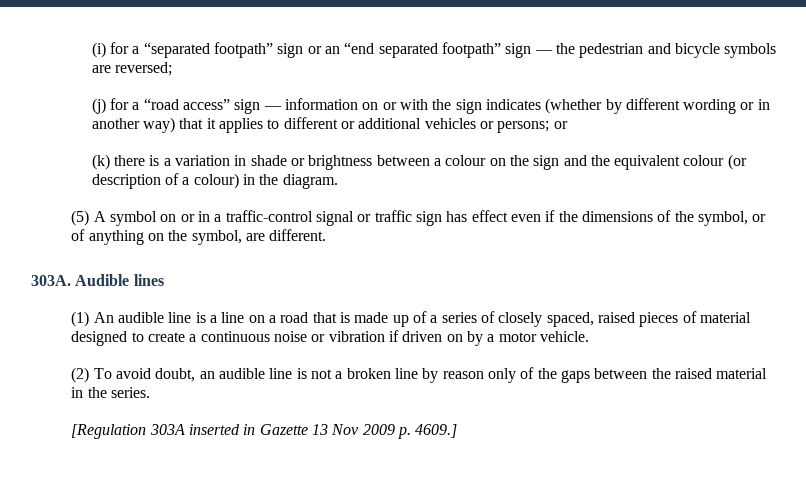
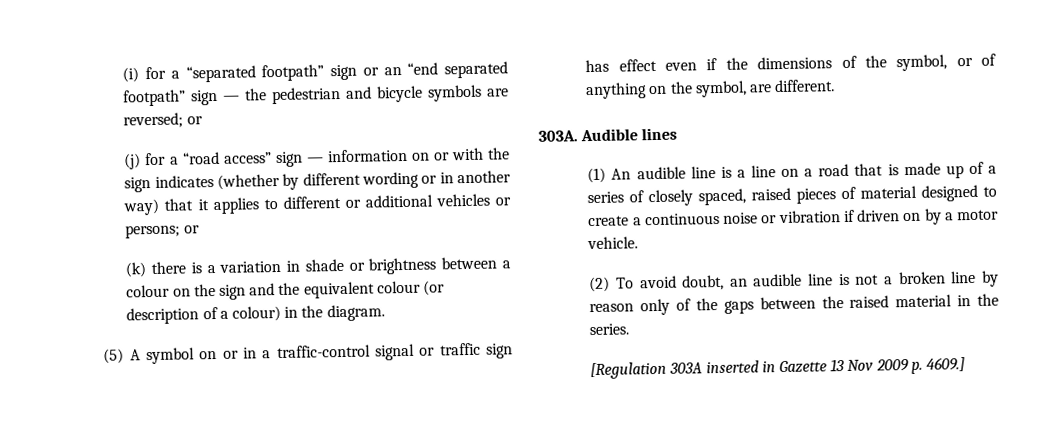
- (i) for a “separated footpath” sign or an “end separated footpath” sign — the pedestrian and bicycle symbols are reversed;
+ (i) for a “separated footpath” sign or an “end separated footpath” sign — the pedestrian and bicycle symbols are reversed; or

